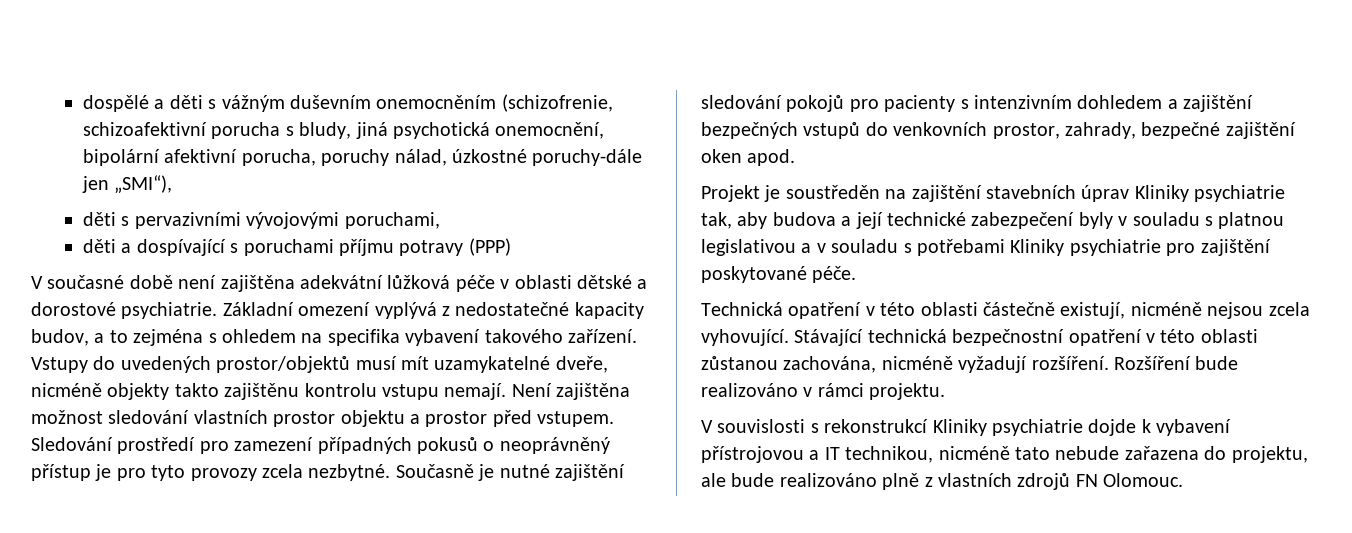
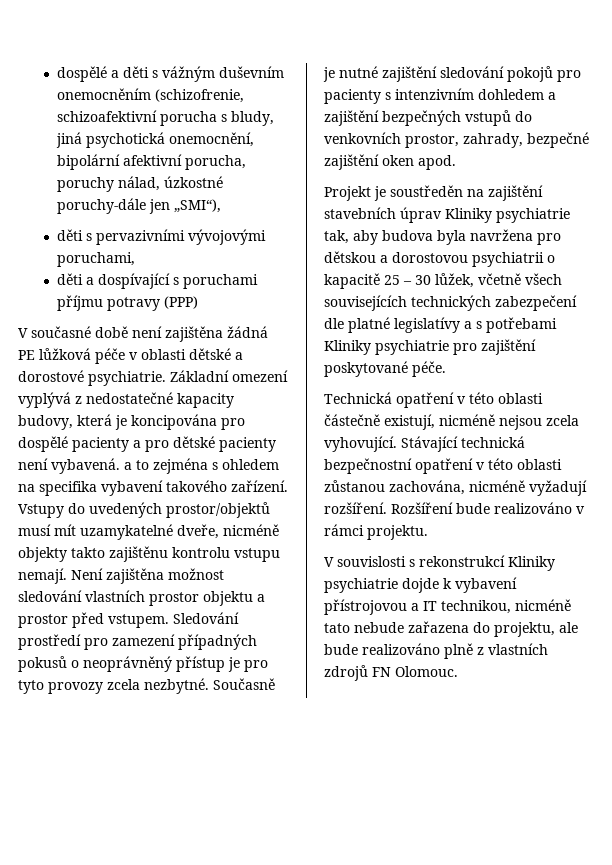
- V současné době není zajištěna adekvátní lůžková péče v oblasti dětské a dorostové psychiatrie.
+ V současné době není zajištěna žádná PE lůžková péče v oblasti dětské a dorostové psychiatrie.
- Základní omezení vyplývá z nedostatečné kapacity budov, a to zejména s ohledem na specifika vybavení takového zařízení.
+ Základní omezení vyplývá z nedostatečné kapacity budovy, která je koncipována pro dospělé pacienty a pro dětské pacienty není vybavená. a to zejména s ohledem na specifika vybavení takového zařízení.
- Projekt je soustředěn na zajištění stavebních úprav Kliniky psychiatrie tak, aby budova a její technické zabezpečení byly v souladu s platnou legislativou a v souladu s potřebami Kliniky psychiatrie pro zajištění poskytované péče.
+ Projekt je soustředěn na zajištění stavebních úprav Kliniky psychiatrie tak, aby budova byla navržena pro dětskou a dorostovou psychiatrii o kapacitě 25 – 30 lůžek, včetně všech souvisejících technických zabezpečení dle platné legislatívy a s potřebami Kliniky psychiatrie pro zajištění poskytované péče.

